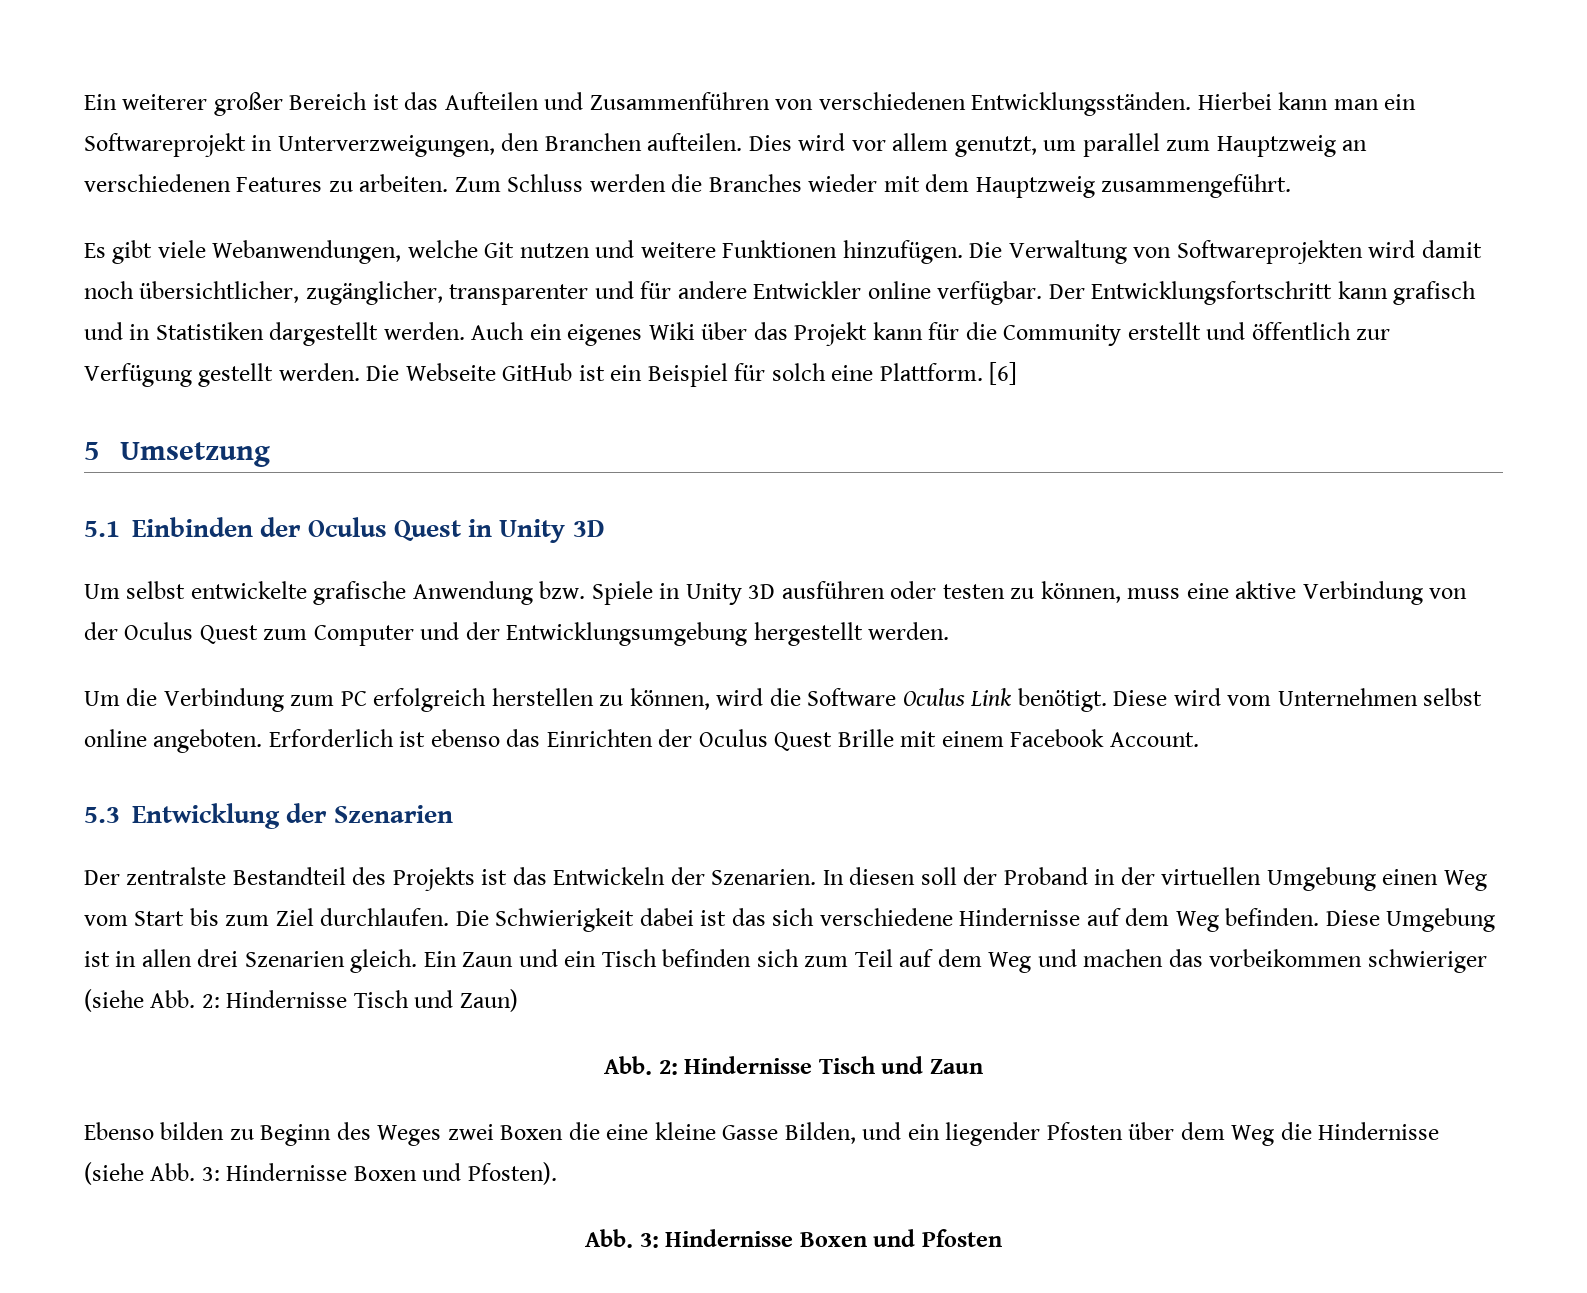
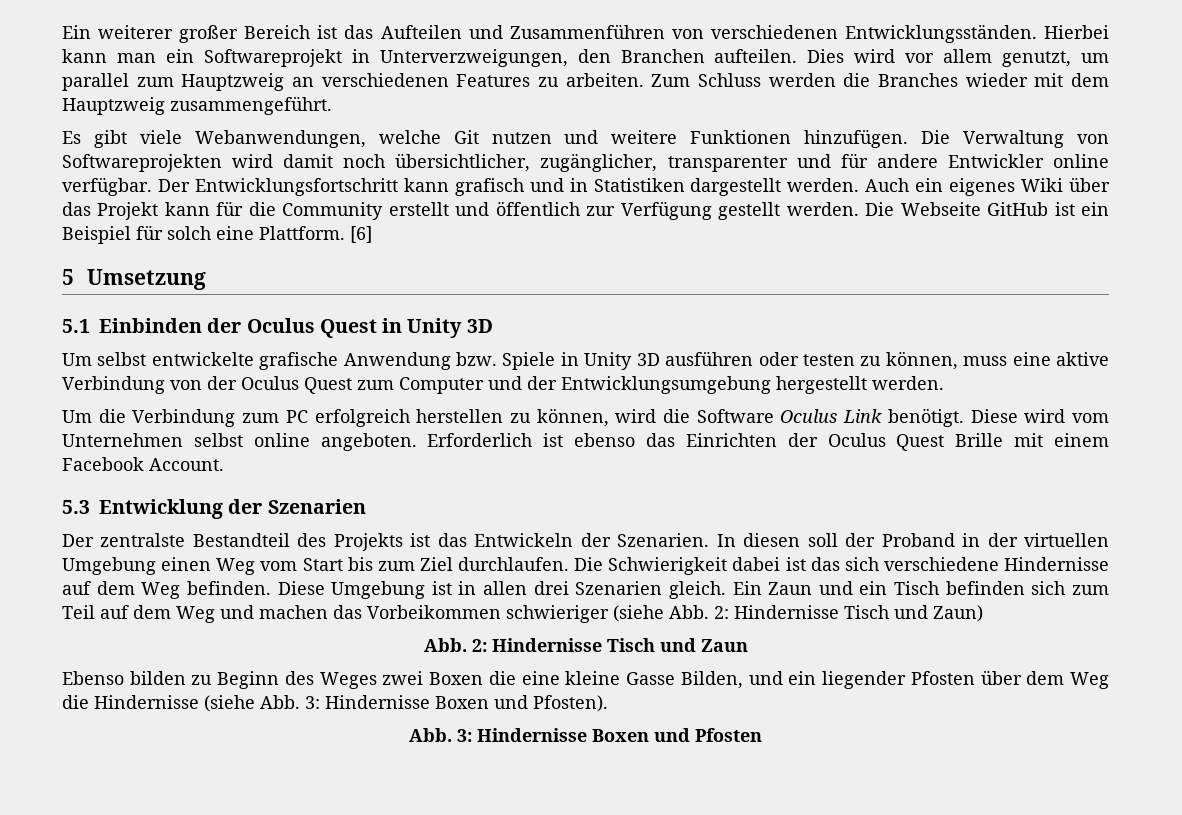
- Ein Zaun und ein Tisch befinden sich zum Teil auf dem Weg und machen das vorbeikommen schwieriger (siehe Abb. 2: Hindernisse Tisch und Zaun)
+ Ein Zaun und ein Tisch befinden sich zum Teil auf dem Weg und machen das Vorbeikommen schwieriger (siehe Abb. 2: Hindernisse Tisch und Zaun)

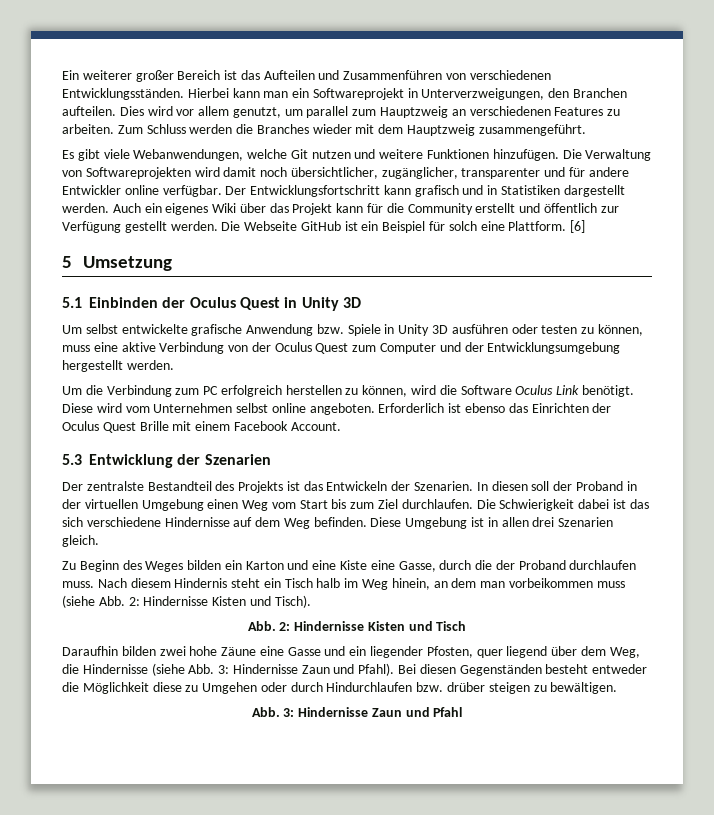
- Diese Umgebung ist in allen drei Szenarien gleich. Ein Zaun und ein Tisch befinden sich zum Teil auf dem Weg und machen das Vorbeikommen schwieriger (siehe Abb. 2: Hindernisse Tisch und Zaun)
- Abb. 2: Hindernisse Tisch und Zaun
- Ebenso bilden zu Beginn des Weges zwei Boxen die eine kleine Gasse Bilden, und ein liegender Pfosten über dem Weg die Hindernisse (siehe Abb. 3: Hindernisse Boxen und Pfosten).
- Abb. 3: Hindernisse Boxen und Pfosten
+ Diese Umgebung ist in allen drei Szenarien gleich.
+ Zu Beginn des Weges bilden ein Karton und eine Kiste eine Gasse, durch die der Proband durchlaufen muss. Nach diesem Hindernis steht ein Tisch halb im Weg hinein, an dem man vorbeikommen muss (siehe Abb. 2: Hindernisse Kisten und Tisch).
+ Abb. 2: Hindernisse Kisten und Tisch
+ Daraufhin bilden zwei hohe Zäune eine Gasse und ein liegender Pfosten, quer liegend über dem Weg, die Hindernisse (siehe Abb. 3: Hindernisse Zaun und Pfahl). Bei diesen Gegenständen besteht entweder die Möglichkeit diese zu Umgehen oder durch Hindurchlaufen bzw. drüber steigen zu bewältigen.
+ Abb. 3: Hindernisse Zaun und Pfahl

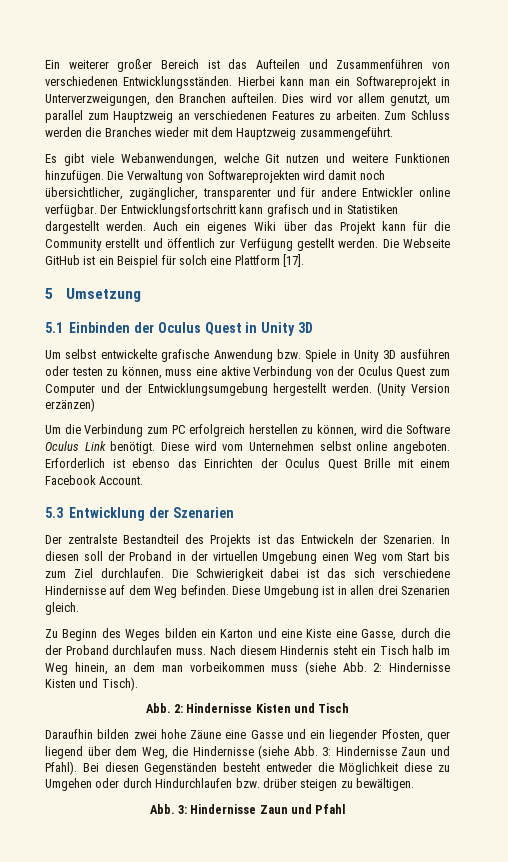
- Die Webseite GitHub ist ein Beispiel für solch eine Plattform. [6]
+ Die Webseite GitHub ist ein Beispiel für solch eine Plattform [17].
+ (Unity Version erzänzen)

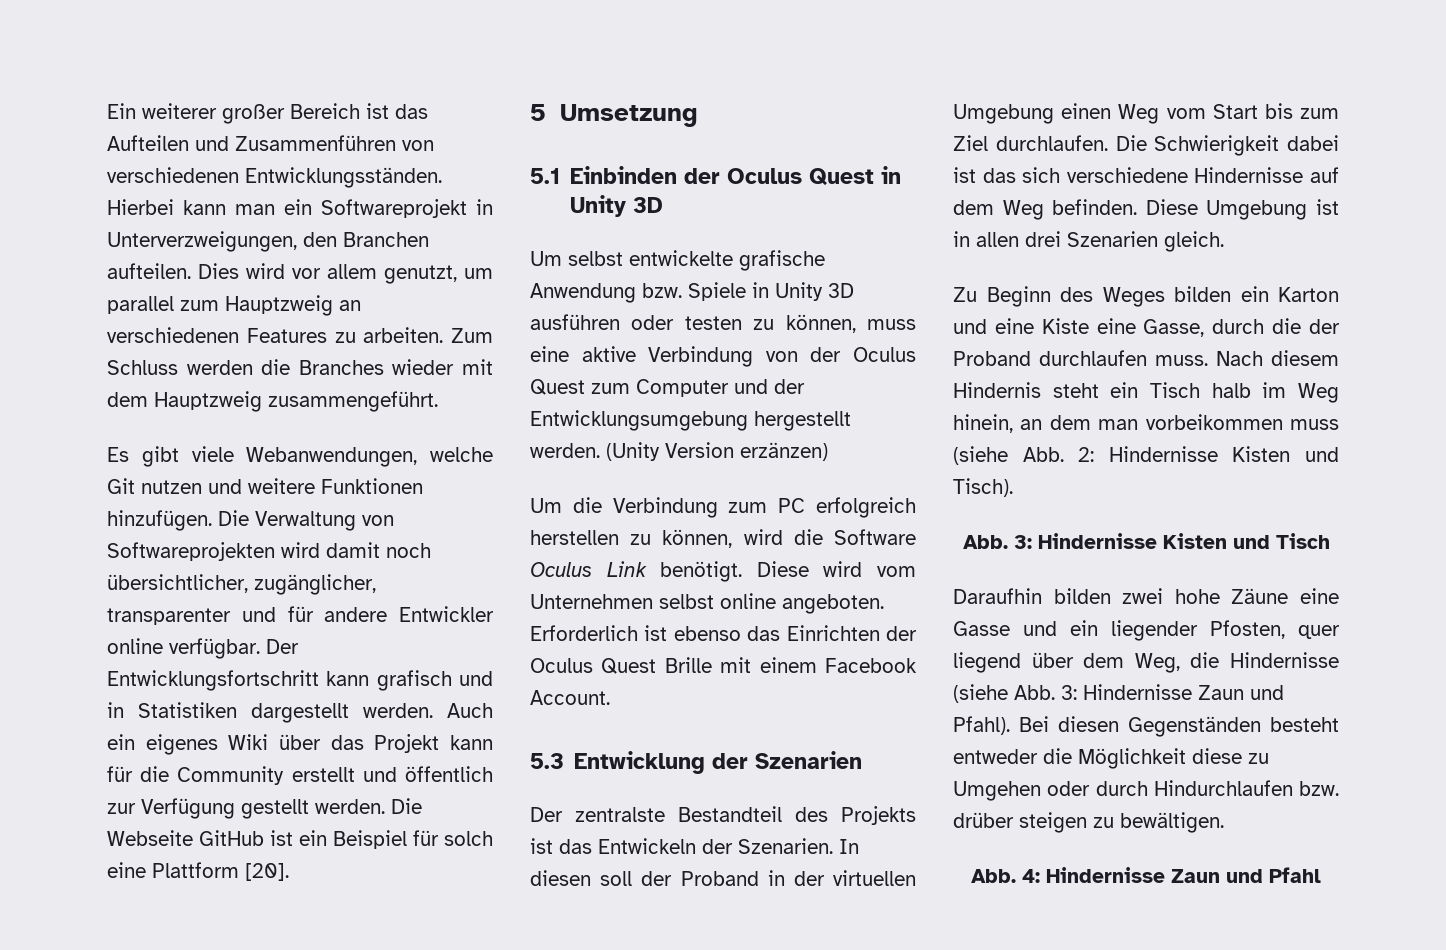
- Die Webseite GitHub ist ein Beispiel für solch eine Plattform [17].
+ Die Webseite GitHub ist ein Beispiel für solch eine Plattform [20].
- Abb. 2: Hindernisse Kisten und Tisch
+ Abb. 3: Hindernisse Kisten und Tisch
- Abb. 3: Hindernisse Zaun und Pfahl
+ Abb. 4: Hindernisse Zaun und Pfahl

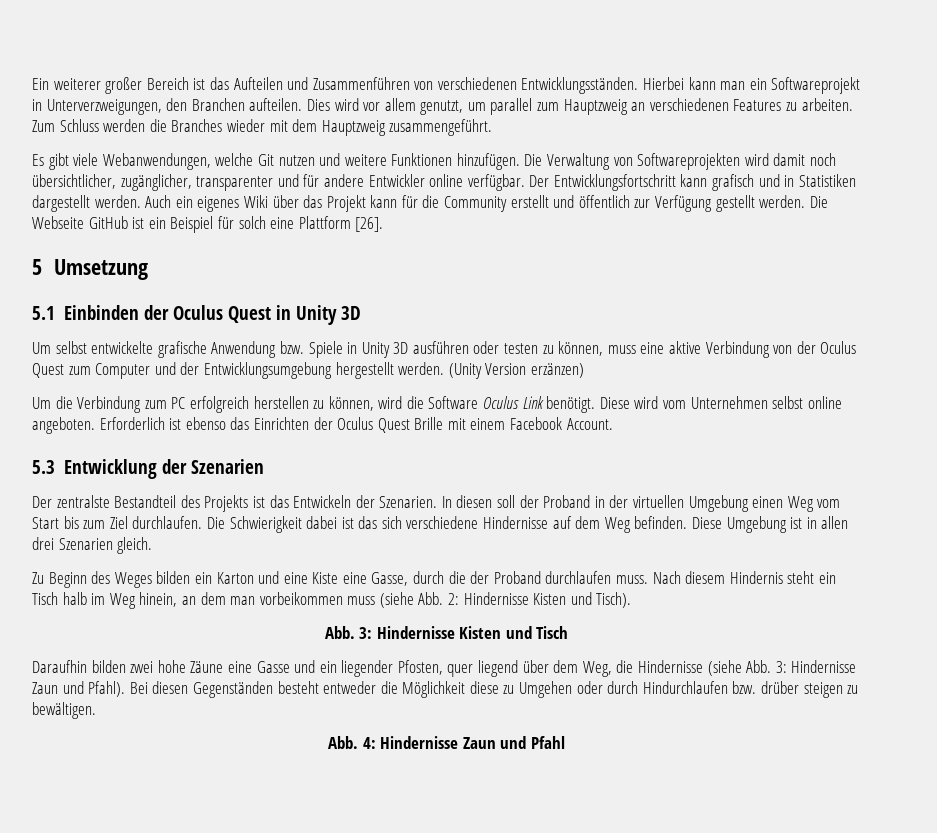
- Die Webseite GitHub ist ein Beispiel für solch eine Plattform [20].
+ Die Webseite GitHub ist ein Beispiel für solch eine Plattform [26].

